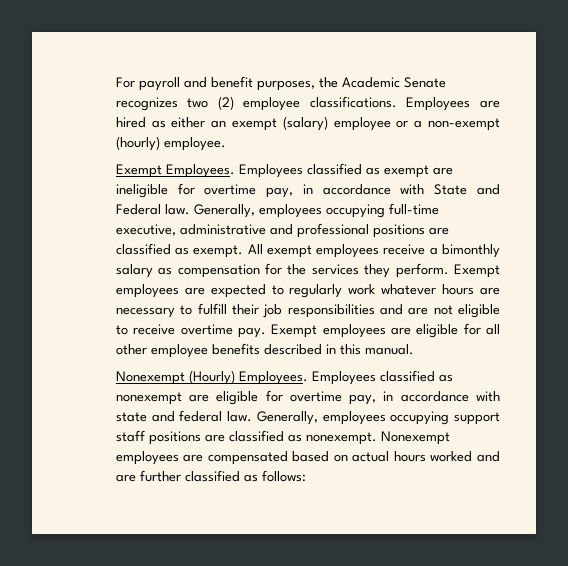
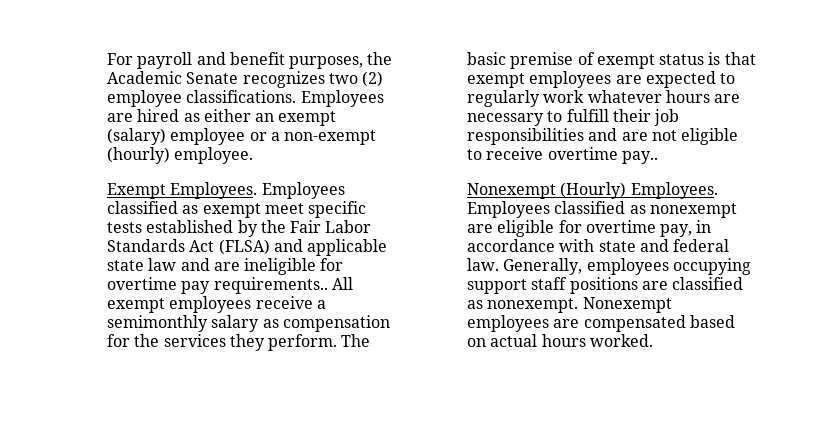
- Employees classified as exempt are ineligible for overtime pay, in accordance with State and Federal law. Generally, employees occupying full-time executive, administrative and professional positions are classified as exempt.
+ Employees classified as exempt meet specific tests established by the Fair Labor Standards Act (FLSA) and applicable state law and are ineligible for overtime pay requirements..
- All exempt employees receive a bimonthly salary as compensation for the services they perform.
+ All exempt employees receive a semimonthly salary as compensation for the services they perform.
- Exempt employees are expected to regularly work whatever hours are necessary to fulfill their job responsibilities and are not eligible to receive overtime pay. Exempt employees are eligible for all other employee benefits described in this manual.
+ The basic premise of exempt status is that exempt employees are expected to regularly work whatever hours are necessary to fulfill their job responsibilities and are not eligible to receive overtime pay..
- Nonexempt employees are compensated based on actual hours worked and are further classified as follows:
+ Nonexempt employees are compensated based on actual hours worked.

